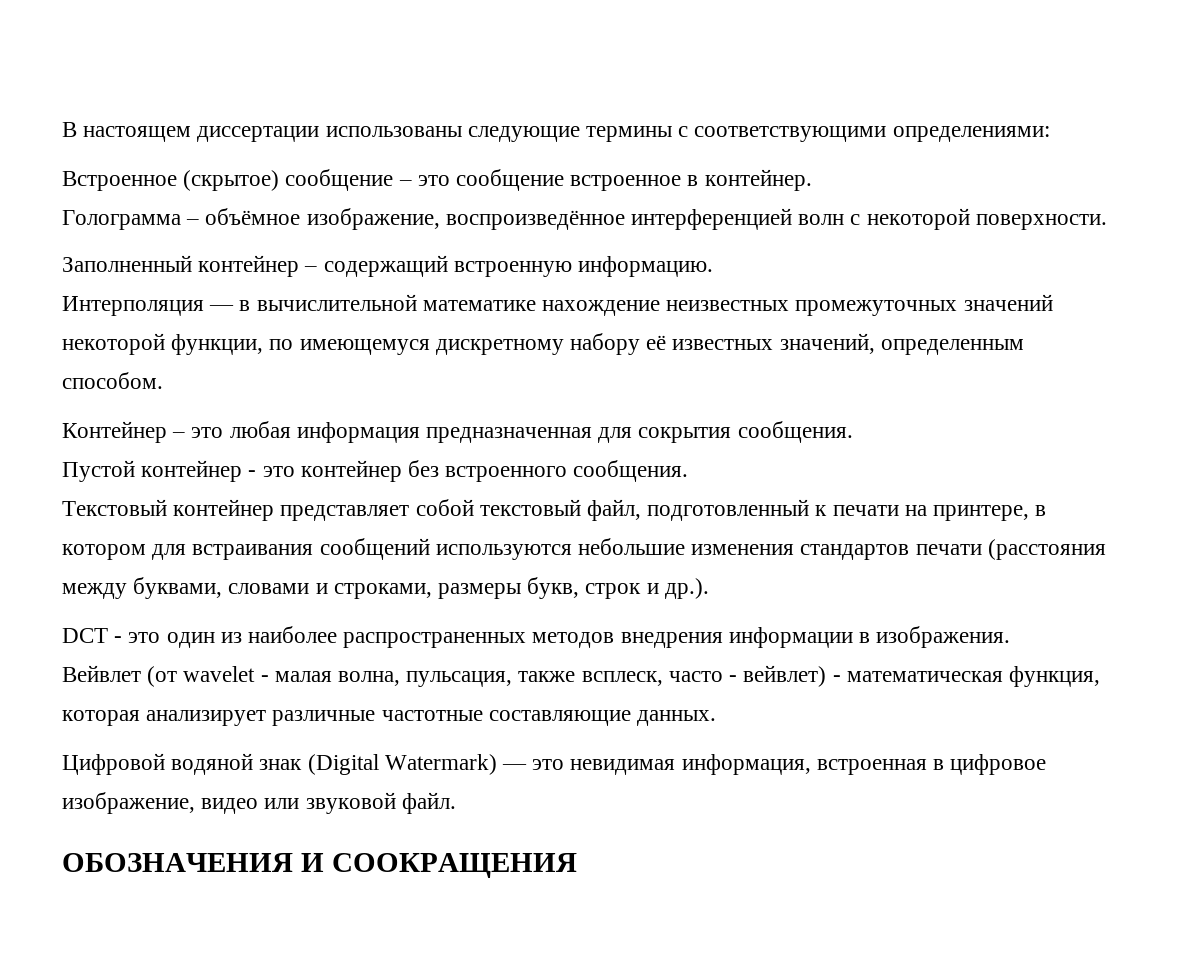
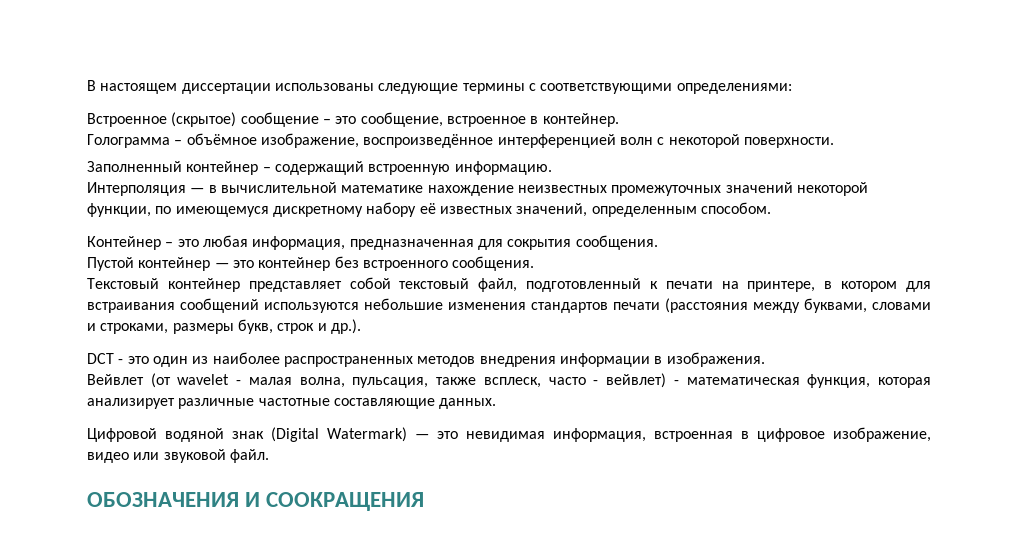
- Встроенное (скрытое) сообщение – это сообщение встроенное в контейнер.
+ Встроенное (скрытое) сообщение – это сообщение, встроенное в контейнер.
- Контейнер – это любая информация предназначенная для сокрытия сообщения.
+ Контейнер – это любая информация, предназначенная для сокрытия сообщения.
- Пустой контейнер - это контейнер без встроенного сообщения.
+ Пустой контейнер — это контейнер без встроенного сообщения.

